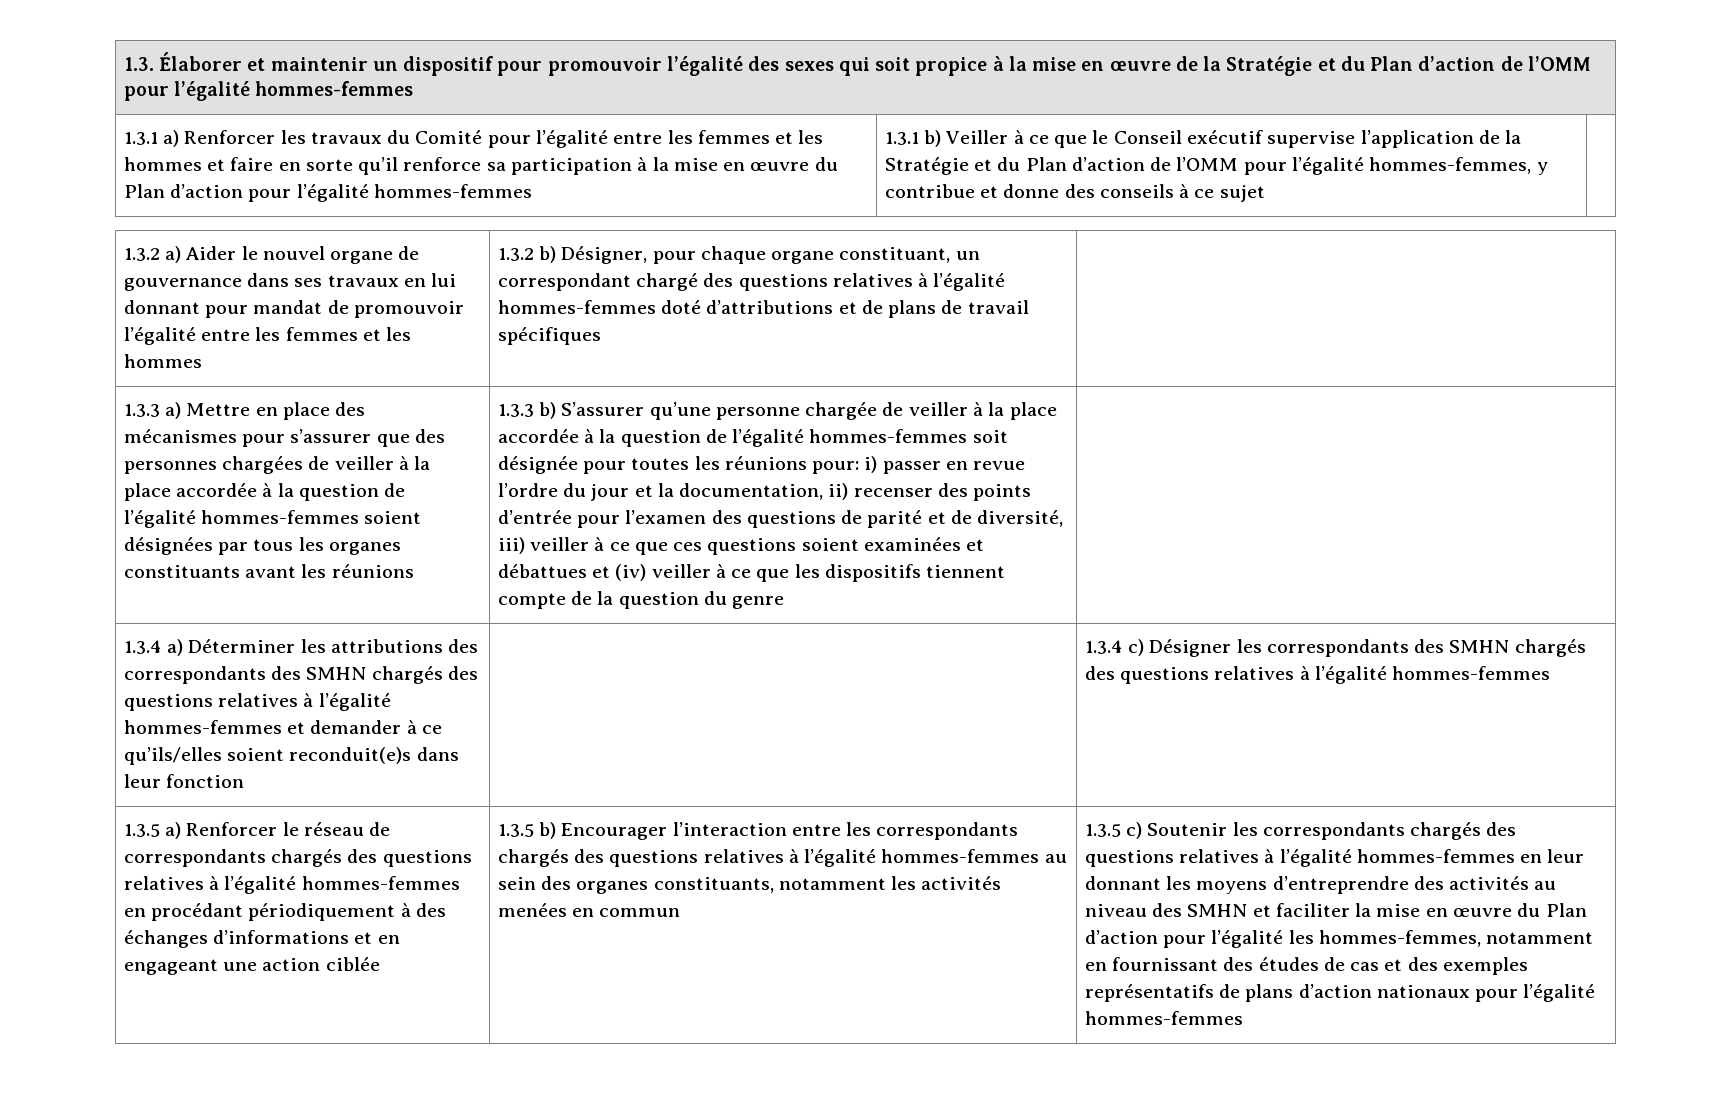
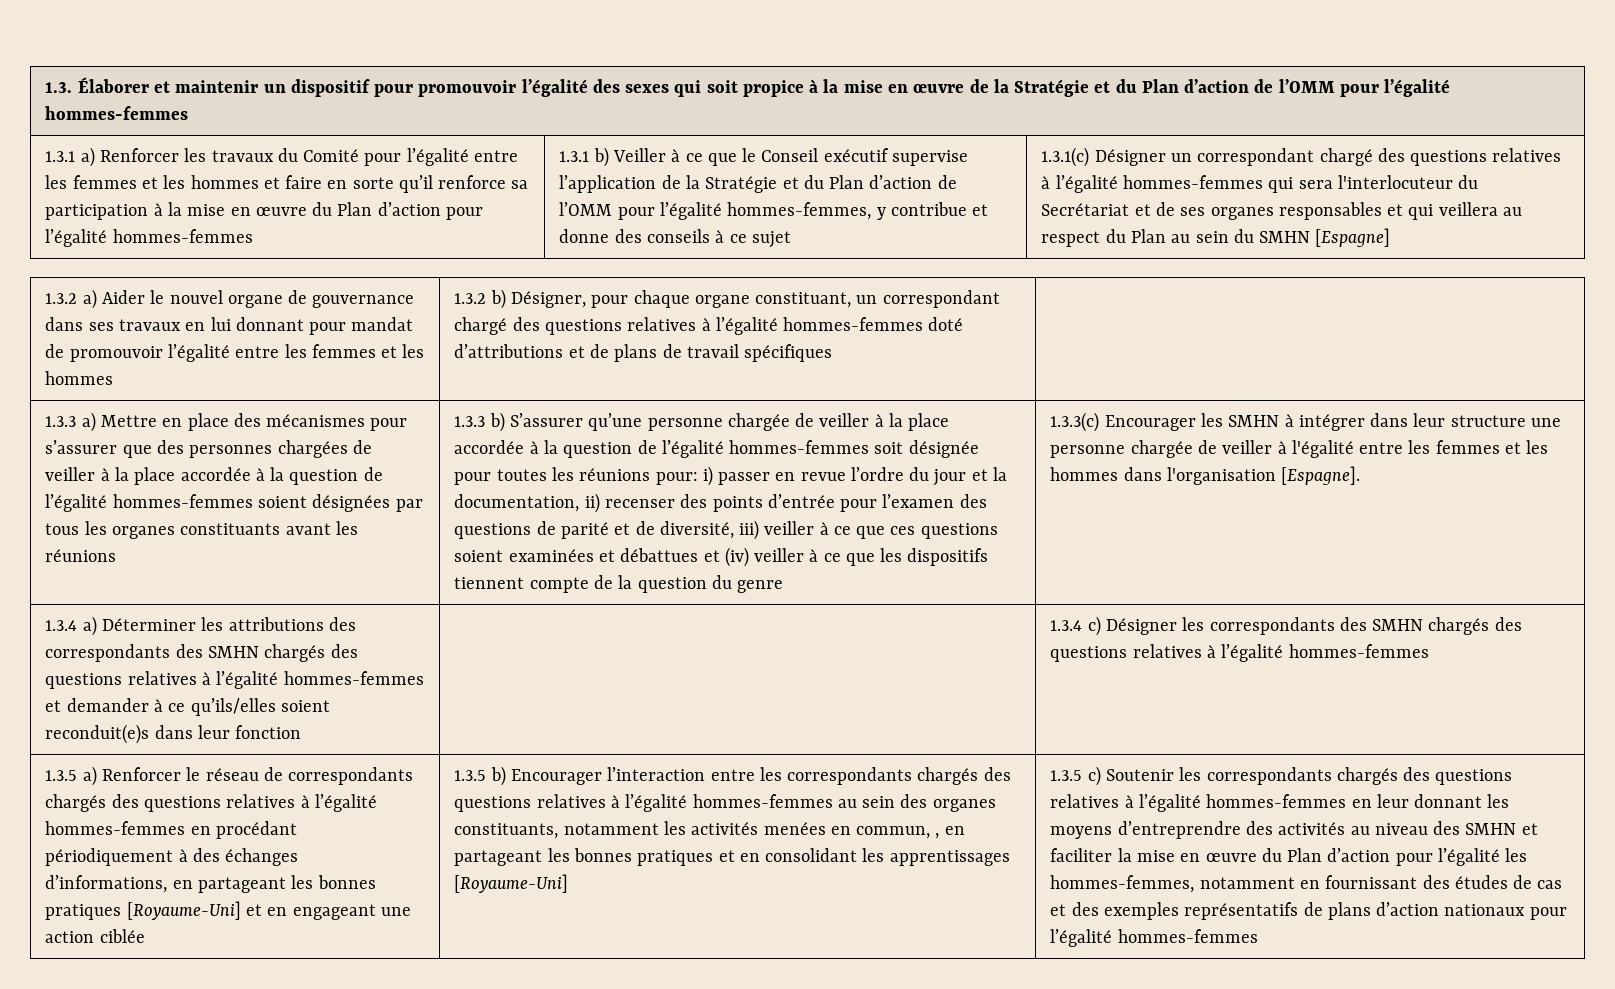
+ 1.3.1(c) Désigner un correspondant chargé des questions relatives à l’égalité hommes-femmes qui sera l'interlocuteur du Secrétariat et de ses organes responsables et qui veillera au respect du Plan au sein du SMHN [Espagne]
+ 1.3.3(c) Encourager les SMHN à intégrer dans leur structure une personne chargée de veiller à l'égalité entre les femmes et les hommes dans l'organisation [Espagne].
- 1.3.5 a) Renforcer le réseau de correspondants chargés des questions relatives à l’égalité hommes-femmes en procédant périodiquement à des échanges d’informations et en engageant une action ciblée
+ 1.3.5 a) Renforcer le réseau de correspondants chargés des questions relatives à l’égalité hommes-femmes en procédant périodiquement à des échanges d’informations, en partageant les bonnes pratiques [Royaume-Uni] et en engageant une action ciblée
- 1.3.5 b) Encourager l’interaction entre les correspondants chargés des questions relatives à l’égalité hommes-femmes au sein des organes constituants, notamment les activités menées en commun
+ 1.3.5 b) Encourager l’interaction entre les correspondants chargés des questions relatives à l’égalité hommes-femmes au sein des organes constituants, notamment les activités menées en commun, , en partageant les bonnes pratiques et en consolidant les apprentissages [Royaume-Uni]

